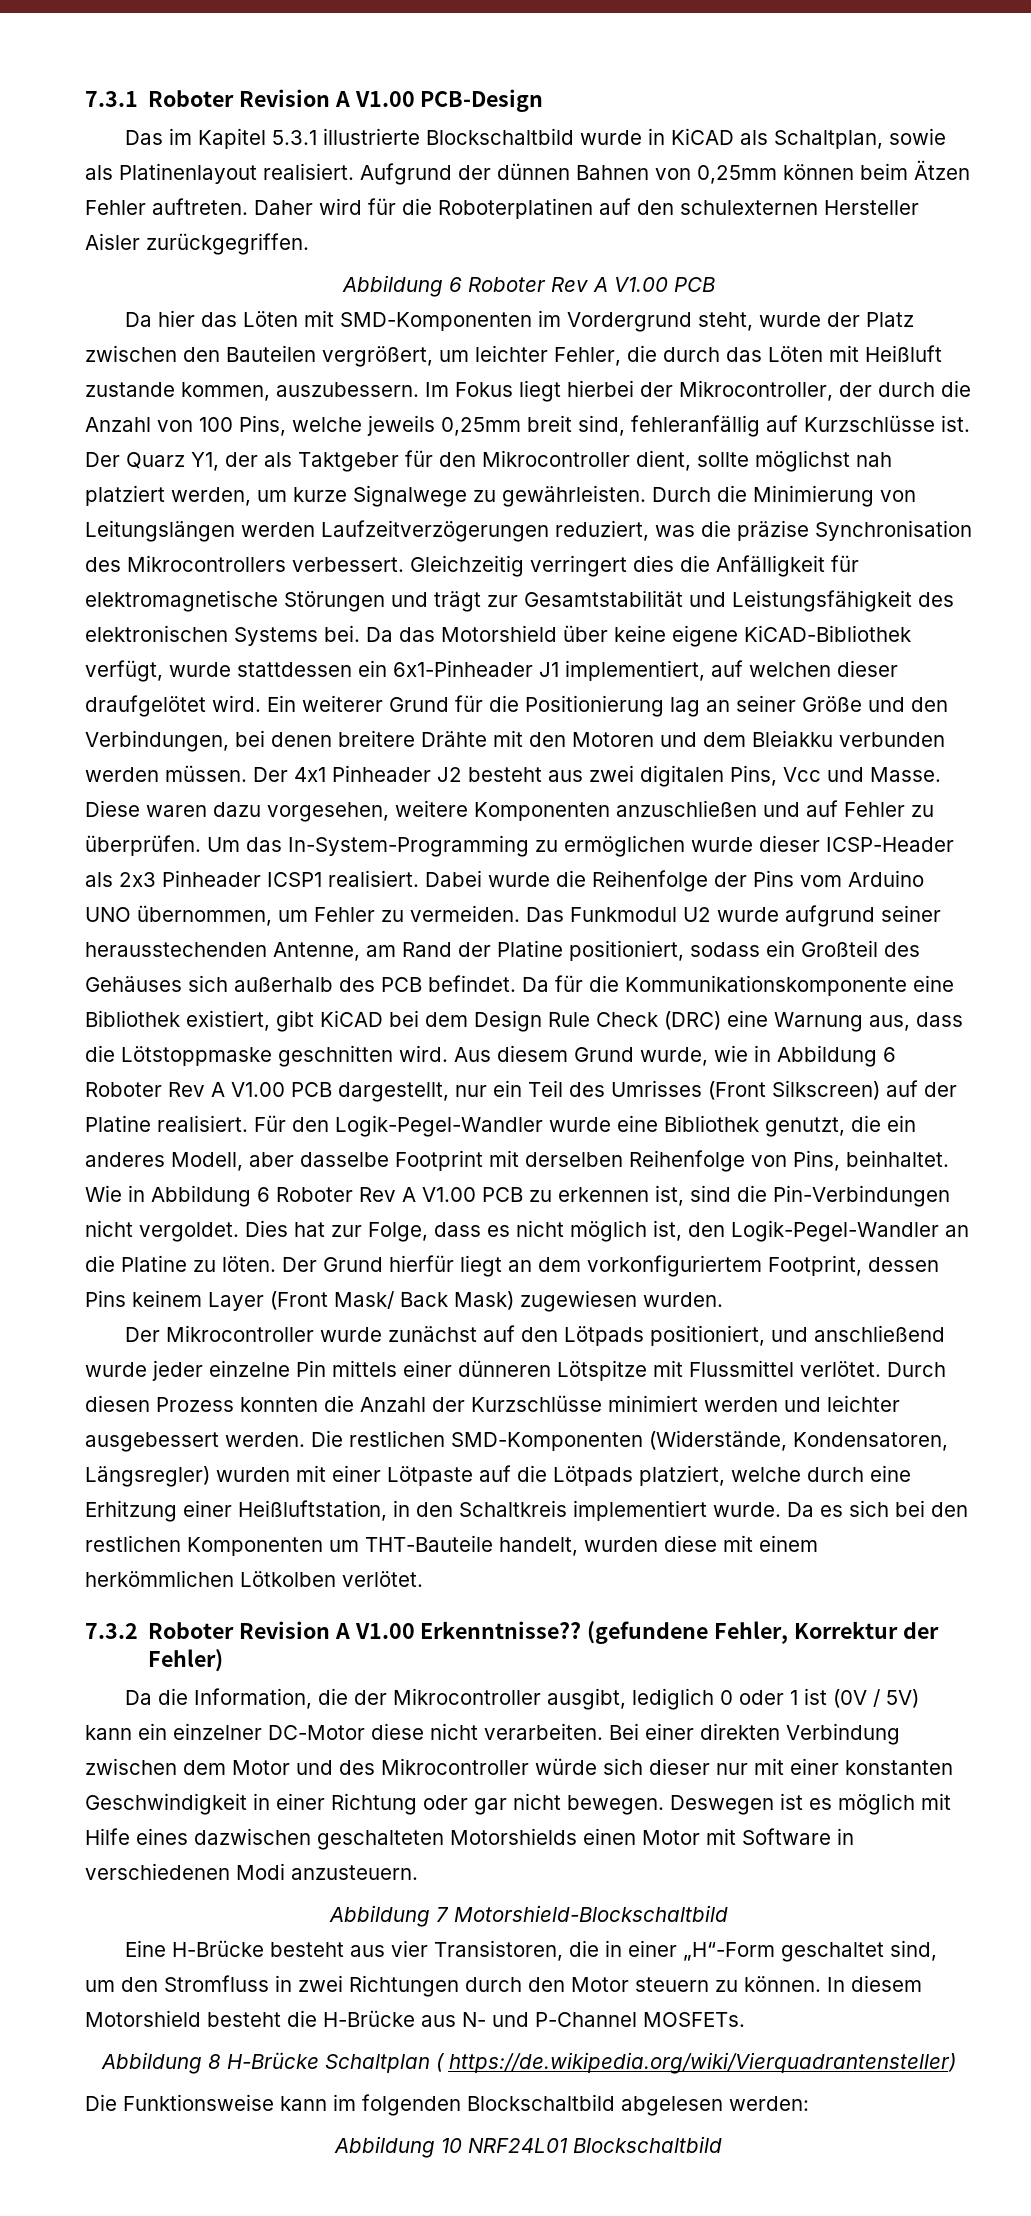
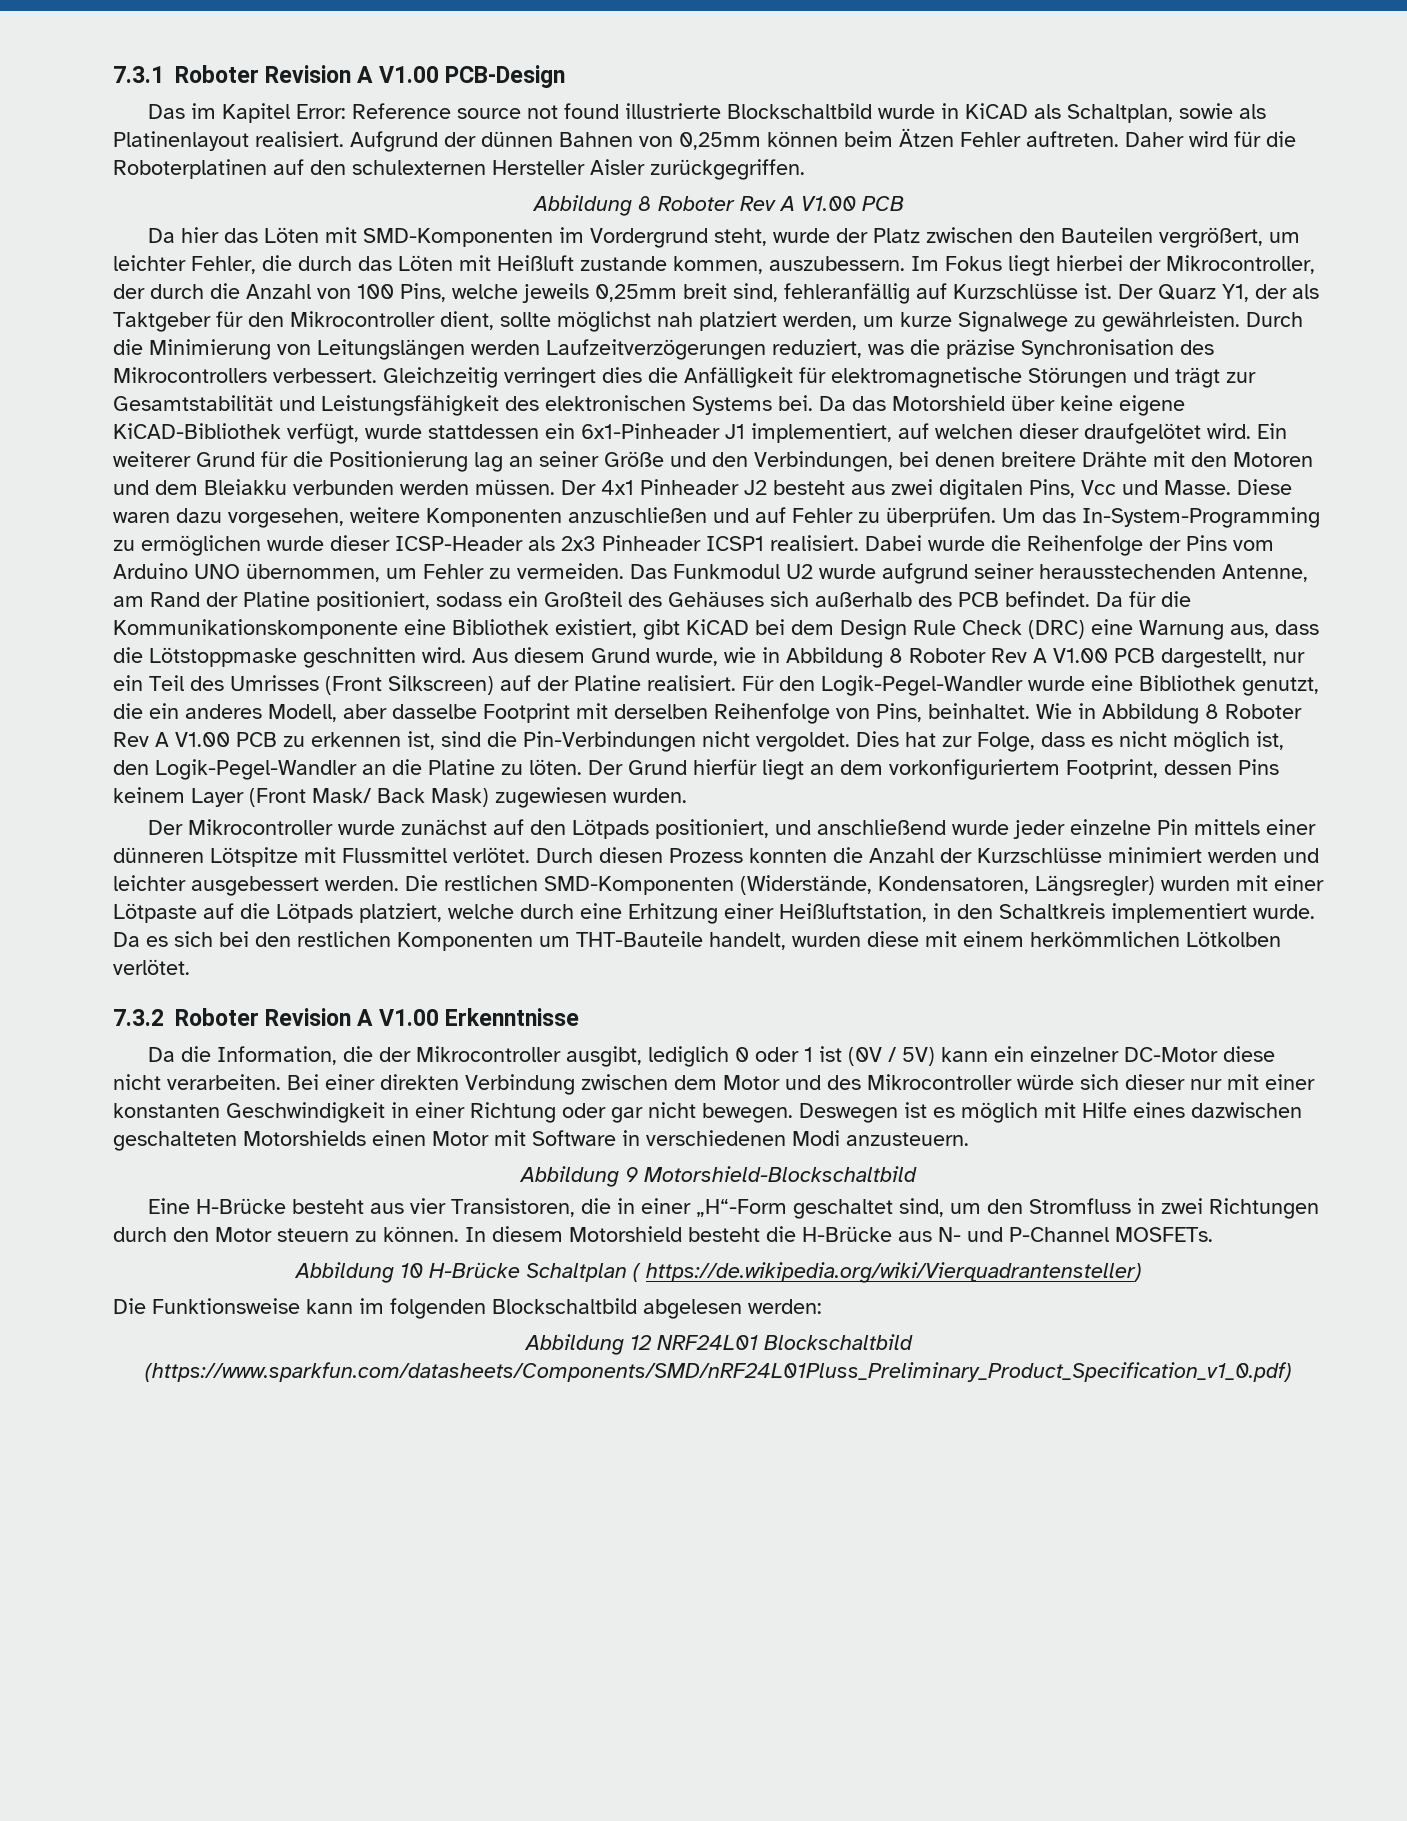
- Das im Kapitel 5.3.1 illustrierte Blockschaltbild wurde in KiCAD als Schaltplan, sowie als Platinenlayout realisiert.
+ Das im Kapitel Error: Reference source not found illustrierte Blockschaltbild wurde in KiCAD als Schaltplan, sowie als Platinenlayout realisiert.
  Daher wird für die Roboterplatinen auf den schulexternen Hersteller Aisler zurückgegriffen.
- Abbildung 6 Roboter Rev A V1.00 PCB
+ Abbildung 8 Roboter Rev A V1.00 PCB
- Aus diesem Grund wurde, wie in Abbildung 6 Roboter Rev A V1.00 PCB dargestellt, nur ein Teil des Umrisses (Front Silkscreen) auf der Platine realisiert.
+ Aus diesem Grund wurde, wie in Abbildung 8 Roboter Rev A V1.00 PCB dargestellt, nur ein Teil des Umrisses (Front Silkscreen) auf der Platine realisiert.
- Wie in Abbildung 6 Roboter Rev A V1.00 PCB zu erkennen ist, sind die Pin-Verbindungen nicht vergoldet.
+ Wie in Abbildung 8 Roboter Rev A V1.00 PCB zu erkennen ist, sind die Pin-Verbindungen nicht vergoldet.
- 7.3.2 Roboter Revision A V1.00 Erkenntnisse?? (gefundene Fehler, Korrektur der Fehler)
+ 7.3.2 Roboter Revision A V1.00 Erkenntnisse
- Abbildung 7 Motorshield-Blockschaltbild
+ Abbildung 9 Motorshield-Blockschaltbild
- Abbildung 8 H-Brücke Schaltplan ( https://de.wikipedia.org/wiki/Vierquadrantensteller)
+ Abbildung 10 H-Brücke Schaltplan ( https://de.wikipedia.org/wiki/Vierquadrantensteller)
- Abbildung 10 NRF24L01 Blockschaltbild
+ Abbildung 12 NRF24L01 Blockschaltbild (https://www.sparkfun.com/datasheets/Components/SMD/nRF24L01Pluss_Preliminary_Product_Specification_v1_0.pdf)

